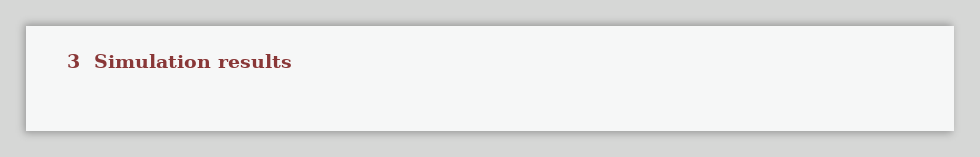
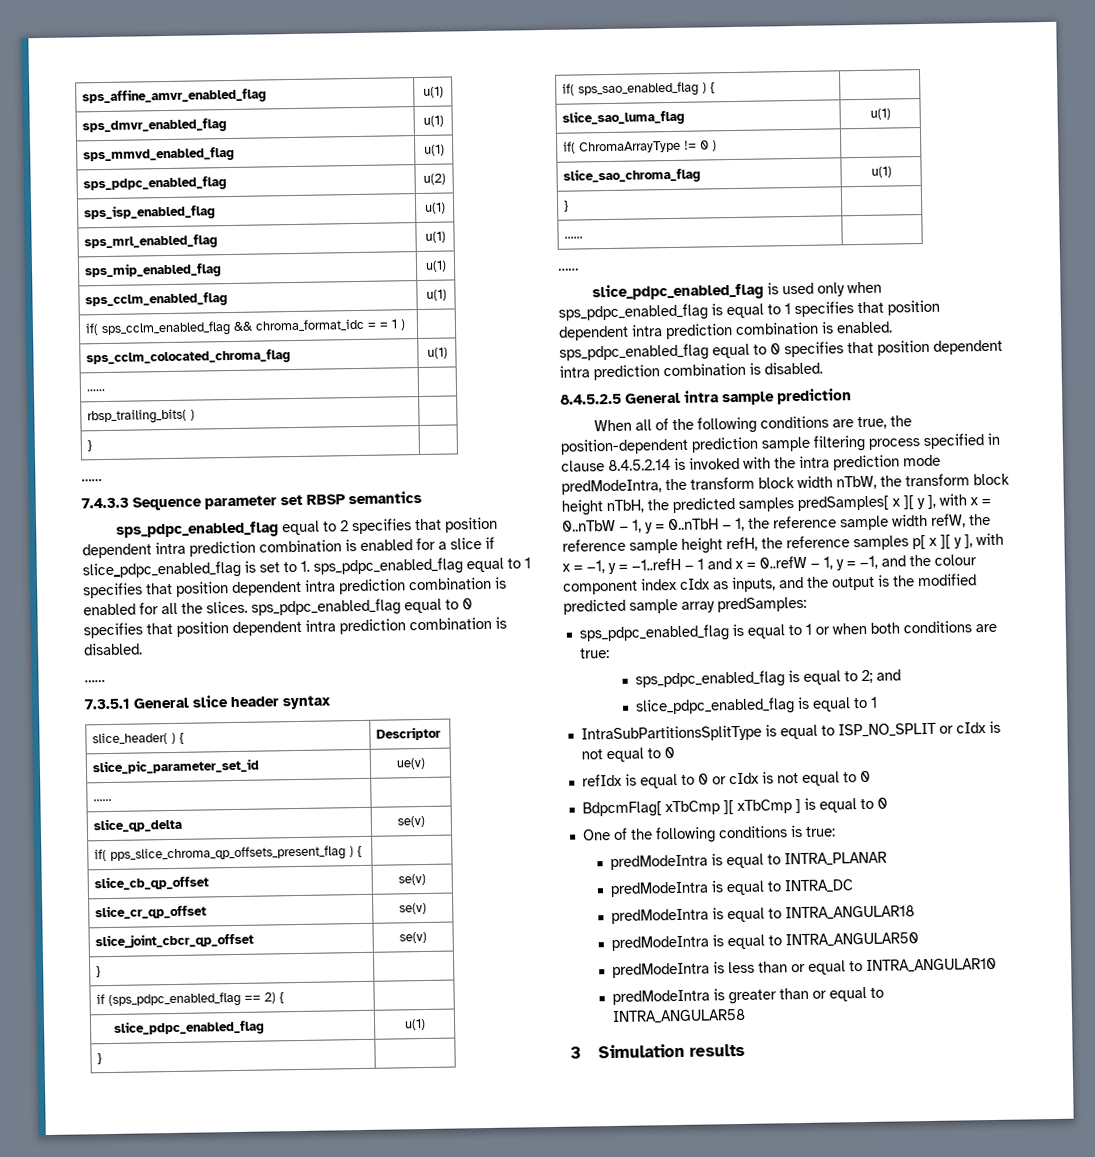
+ sps_affine_amvr_enabled_flag | u(1)
+ sps_dmvr_enabled_flag | u(1)
+ sps_mmvd_enabled_flag | u(1)
+ sps_pdpc_enabled_flag | u(2)
+ sps_isp_enabled_flag | u(1)
+ sps_mrl_enabled_flag | u(1)
+ sps_mip_enabled_flag | u(1)
+ sps_cclm_enabled_flag | u(1)
+ if( sps_cclm_enabled_flag && chroma_format_idc = = 1 ) |
+ sps_cclm_colocated_chroma_flag | u(1)
+ …… |
+ rbsp_trailing_bits( ) |
+ } |
+ ……
+ 7.4.3.3 Sequence parameter set RBSP semantics
+ sps_pdpc_enabled_flag equal to 2 specifies that position dependent intra prediction combination is enabled for a slice if slice_pdpc_enabled_flag is set to 1. sps_pdpc_enabled_flag equal to 1 specifies that position dependent intra prediction combination is enabled for all the slices. sps_pdpc_enabled_flag equal to 0 specifies that position dependent intra prediction combination is disabled.
+ ……
+ 7.3.5.1 General slice header syntax
+ slice_header( ) { | Descriptor
+ slice_pic_parameter_set_id | ue(v)
+ …… |
+ slice_qp_delta | se(v)
+ if( pps_slice_chroma_qp_offsets_present_flag ) { |
+ slice_cb_qp_offset | se(v)
+ slice_cr_qp_offset | se(v)
+ slice_joint_cbcr_qp_offset | se(v)
+ } |
+ if (sps_pdpc_enabled_flag == 2) { |
+ slice_pdpc_enabled_flag | u(1)
+ } |
+ if( sps_sao_enabled_flag ) { |
+ slice_sao_luma_flag | u(1)
+ if( ChromaArrayType != 0 ) |
+ slice_sao_chroma_flag | u(1)
+ } |
+ …… |
+ ……
+ slice_pdpc_enabled_flag is used only when sps_pdpc_enabled_flag is equal to 1 specifies that position dependent intra prediction combination is enabled. sps_pdpc_enabled_flag equal to 0 specifies that position dependent intra prediction combination is disabled.
+ 8.4.5.2.5 General intra sample prediction
+ When all of the following conditions are true, the position-dependent prediction sample filtering process specified in clause 8.4.5.2.14 is invoked with the intra prediction mode predModeIntra, the transform block width nTbW, the transform block height nTbH, the predicted samples predSamples[ x ][ y ], with x = 0..nTbW − 1, y = 0..nTbH − 1, the reference sample width refW, the reference sample height refH, the reference samples p[ x ][ y ], with x = −1, y = −1..refH − 1 and x = 0..refW − 1, y = −1, and the colour component index cIdx as inputs, and the output is the modified predicted sample array predSamples:
+ sps_pdpc_enabled_flag is equal to 1 or when both conditions are true:
+ sps_pdpc_enabled_flag is equal to 2; and
+ slice_pdpc_enabled_flag is equal to 1
+ IntraSubPartitionsSplitType is equal to ISP_NO_SPLIT or cIdx is not equal to 0
+ refIdx is equal to 0 or cIdx is not equal to 0
+ BdpcmFlag[ xTbCmp ][ xTbCmp ] is equal to 0
+ One of the following conditions is true:
+ predModeIntra is equal to INTRA_PLANAR
+ predModeIntra is equal to INTRA_DC
+ predModeIntra is equal to INTRA_ANGULAR18
+ predModeIntra is equal to INTRA_ANGULAR50
+ predModeIntra is less than or equal to INTRA_ANGULAR10
+ predModeIntra is greater than or equal to INTRA_ANGULAR58

